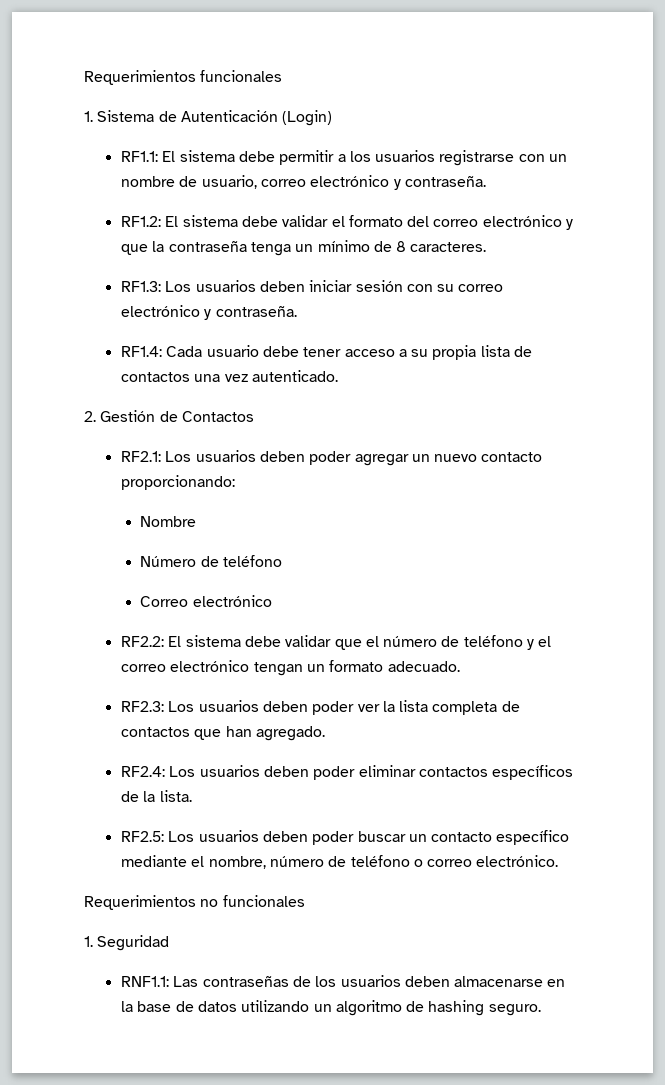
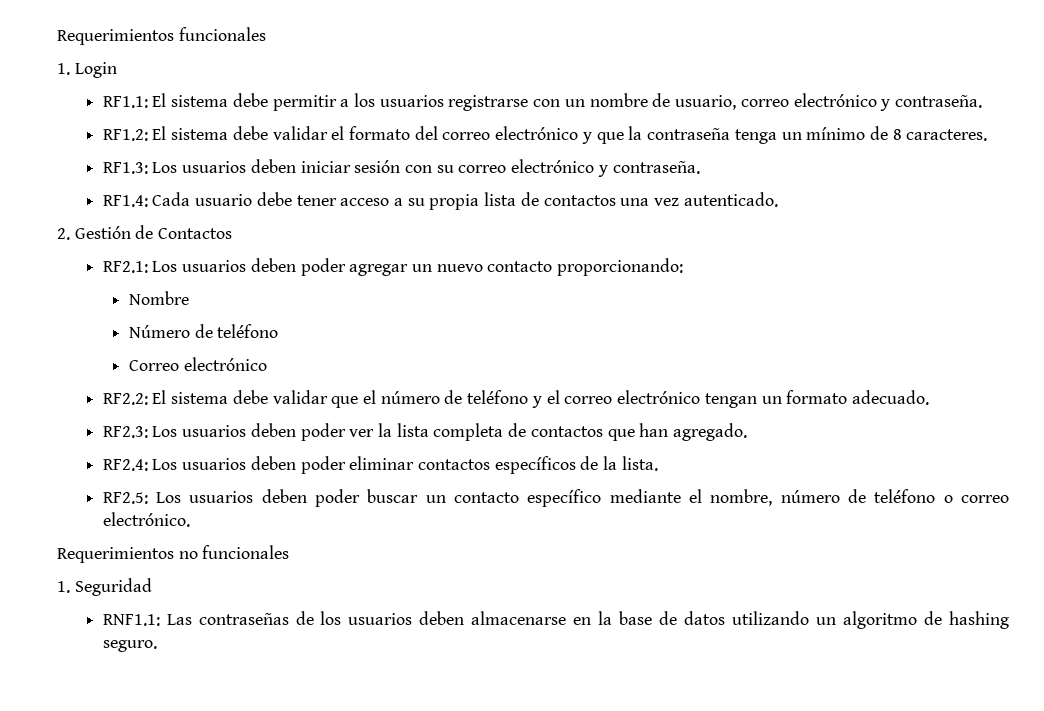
- 1. Sistema de Autenticación (Login)
+ 1. Login

